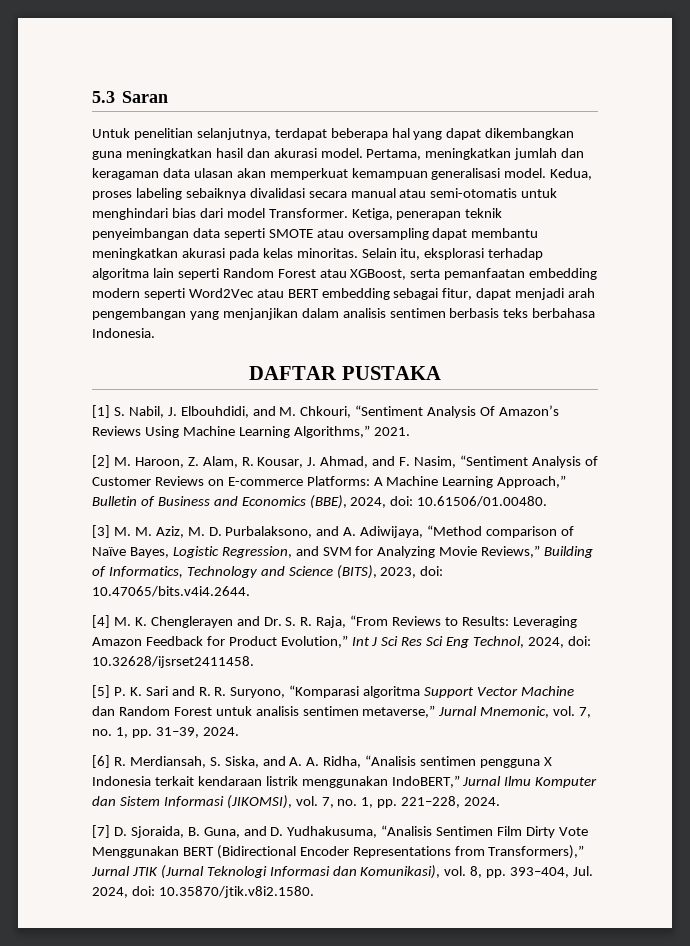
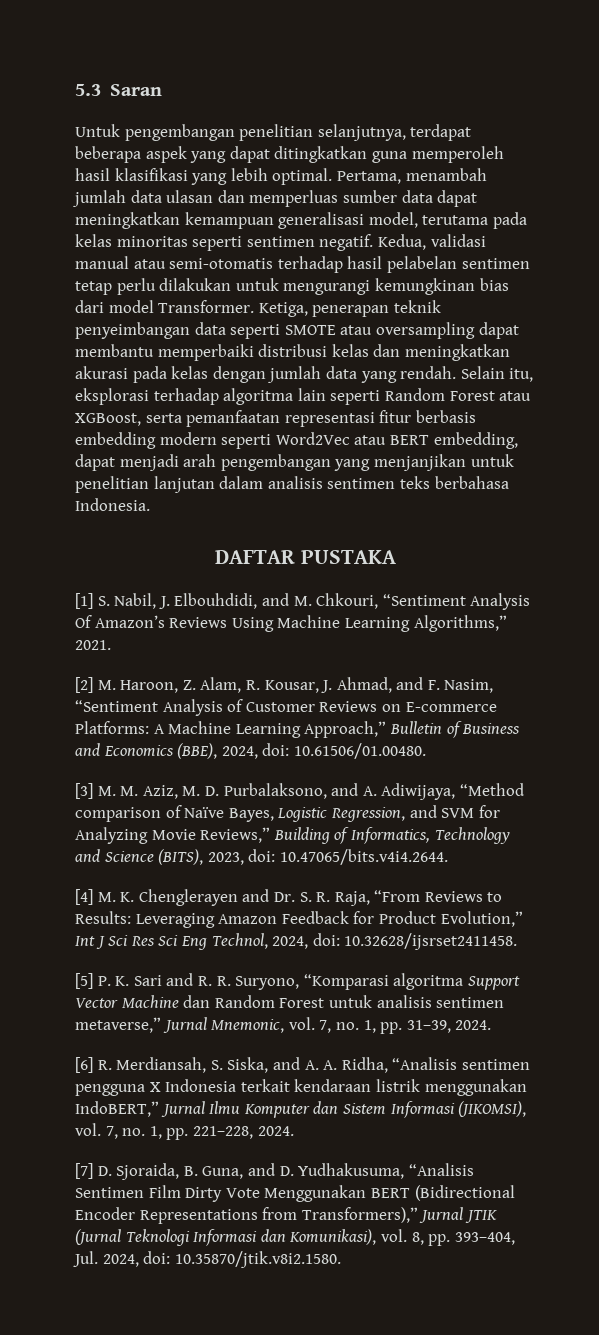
- Untuk penelitian selanjutnya, terdapat beberapa hal yang dapat dikembangkan guna meningkatkan hasil dan akurasi model. Pertama, meningkatkan jumlah dan keragaman data ulasan akan memperkuat kemampuan generalisasi model. Kedua, proses labeling sebaiknya divalidasi secara manual atau semi-otomatis untuk menghindari bias dari model Transformer.
+ Untuk pengembangan penelitian selanjutnya, terdapat beberapa aspek yang dapat ditingkatkan guna memperoleh hasil klasifikasi yang lebih optimal. Pertama, menambah jumlah data ulasan dan memperluas sumber data dapat meningkatkan kemampuan generalisasi model, terutama pada kelas minoritas seperti sentimen negatif. Kedua, validasi manual atau semi-otomatis terhadap hasil pelabelan sentimen tetap perlu dilakukan untuk mengurangi kemungkinan bias dari model Transformer.
- Ketiga, penerapan teknik penyeimbangan data seperti SMOTE atau oversampling dapat membantu meningkatkan akurasi pada kelas minoritas.
+ Ketiga, penerapan teknik penyeimbangan data seperti SMOTE atau oversampling dapat membantu memperbaiki distribusi kelas dan meningkatkan akurasi pada kelas dengan jumlah data yang rendah.
- Selain itu, eksplorasi terhadap algoritma lain seperti Random Forest atau XGBoost, serta pemanfaatan embedding modern seperti Word2Vec atau BERT embedding sebagai fitur, dapat menjadi arah pengembangan yang menjanjikan dalam analisis sentimen berbasis teks berbahasa Indonesia.
+ Selain itu, eksplorasi terhadap algoritma lain seperti Random Forest atau XGBoost, serta pemanfaatan representasi fitur berbasis embedding modern seperti Word2Vec atau BERT embedding, dapat menjadi arah pengembangan yang menjanjikan untuk penelitian lanjutan dalam analisis sentimen teks berbahasa Indonesia.

